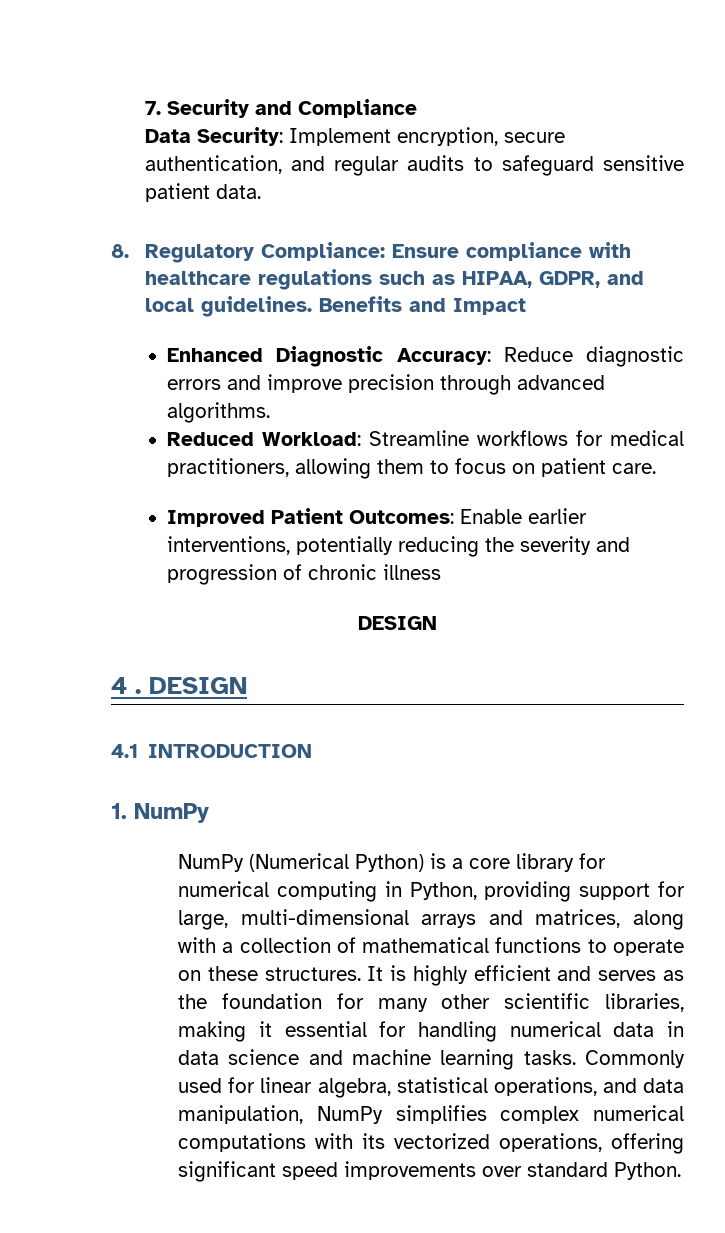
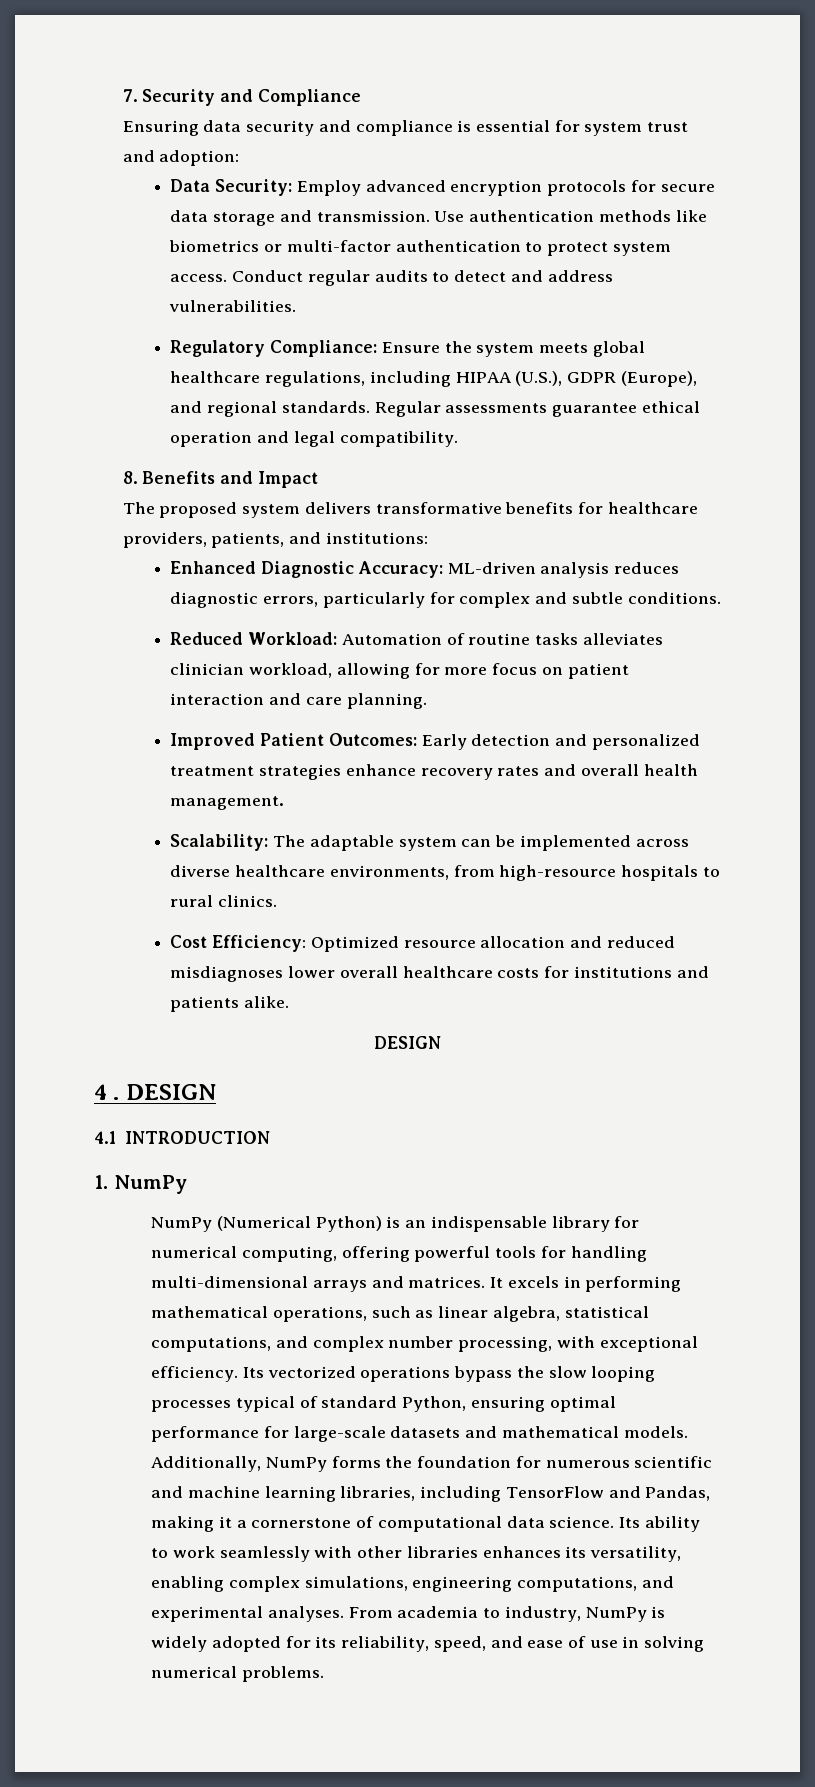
- Data Security: Implement encryption, secure authentication, and regular audits to safeguard sensitive patient data.
- 8. Regulatory Compliance: Ensure compliance with healthcare regulations such as HIPAA, GDPR, and local guidelines. Benefits and Impact
- Enhanced Diagnostic Accuracy: Reduce diagnostic errors and improve precision through advanced algorithms.
- Reduced Workload: Streamline workflows for medical practitioners, allowing them to focus on patient care.
- Improved Patient Outcomes: Enable earlier interventions, potentially reducing the severity and progression of chronic illness
+ Ensuring data security and compliance is essential for system trust and adoption:
+ Data Security: Employ advanced encryption protocols for secure data storage and transmission. Use authentication methods like biometrics or multi-factor authentication to protect system access. Conduct regular audits to detect and address vulnerabilities.
+ Regulatory Compliance: Ensure the system meets global healthcare regulations, including HIPAA (U.S.), GDPR (Europe), and regional standards. Regular assessments guarantee ethical operation and legal compatibility.
+ 8. Benefits and Impact
+ The proposed system delivers transformative benefits for healthcare providers, patients, and institutions:
+ Enhanced Diagnostic Accuracy: ML-driven analysis reduces diagnostic errors, particularly for complex and subtle conditions.
+ Reduced Workload: Automation of routine tasks alleviates clinician workload, allowing for more focus on patient interaction and care planning.
+ Improved Patient Outcomes: Early detection and personalized treatment strategies enhance recovery rates and overall health management.
+ Scalability: The adaptable system can be implemented across diverse healthcare environments, from high-resource hospitals to rural clinics.
+ Cost Efficiency: Optimized resource allocation and reduced misdiagnoses lower overall healthcare costs for institutions and patients alike.
- NumPy (Numerical Python) is a core library for numerical computing in Python, providing support for large, multi-dimensional arrays and matrices, along with a collection of mathematical functions to operate on these structures. It is highly efficient and serves as the foundation for many other scientific libraries, making it essential for handling numerical data in data science and machine learning tasks. Commonly used for linear algebra, statistical operations, and data manipulation, NumPy simplifies complex numerical computations with its vectorized operations, offering significant speed improvements over standard Python.
+ NumPy (Numerical Python) is an indispensable library for numerical computing, offering powerful tools for handling multi-dimensional arrays and matrices. It excels in performing mathematical operations, such as linear algebra, statistical computations, and complex number processing, with exceptional efficiency. Its vectorized operations bypass the slow looping processes typical of standard Python, ensuring optimal performance for large-scale datasets and mathematical models. Additionally, NumPy forms the foundation for numerous scientific and machine learning libraries, including TensorFlow and Pandas, making it a cornerstone of computational data science. Its ability to work seamlessly with other libraries enhances its versatility, enabling complex simulations, engineering computations, and experimental analyses. From academia to industry, NumPy is widely adopted for its reliability, speed, and ease of use in solving numerical problems.

